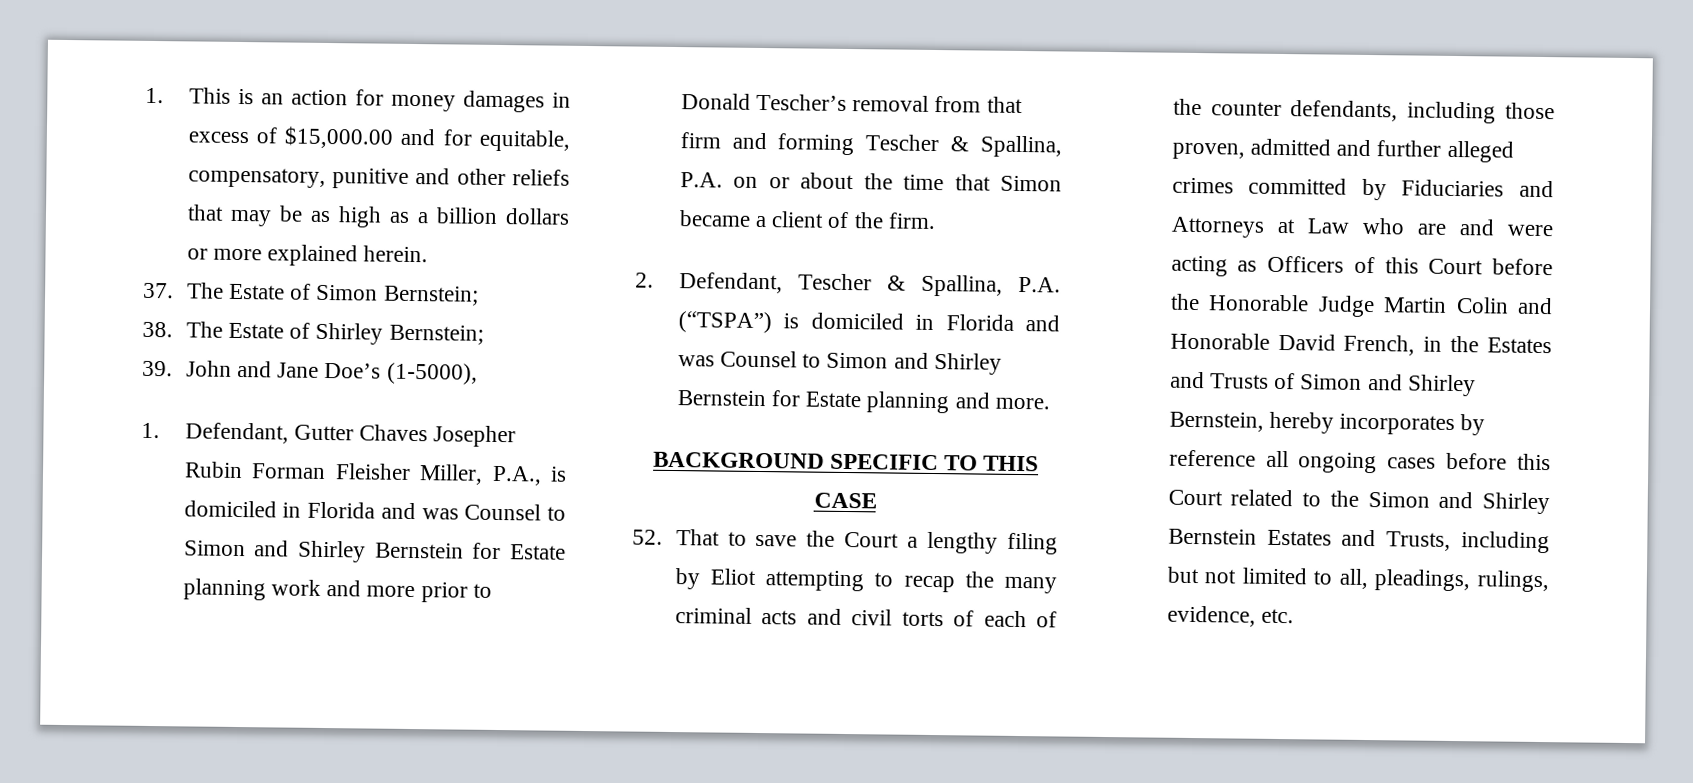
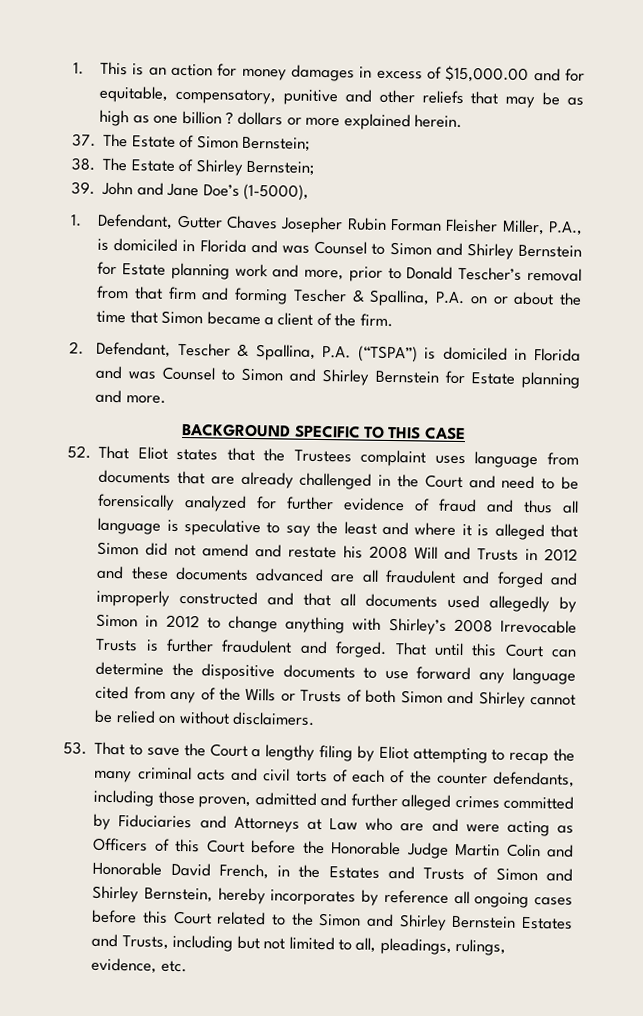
- 1. This is an action for money damages in excess of $15,000.00 and for equitable, compensatory, punitive and other reliefs that may be as high as a billion dollars or more explained herein.
+ 1. This is an action for money damages in excess of $15,000.00 and for equitable, compensatory, punitive and other reliefs that may be as high as one billion ? dollars or more explained herein.
- 1. Defendant, Gutter Chaves Josepher Rubin Forman Fleisher Miller, P.A., is domiciled in Florida and was Counsel to Simon and Shirley Bernstein for Estate planning work and more prior to Donald Tescher’s removal from that firm and forming Tescher & Spallina, P.A. on or about the time that Simon became a client of the firm.
+ 1. Defendant, Gutter Chaves Josepher Rubin Forman Fleisher Miller, P.A., is domiciled in Florida and was Counsel to Simon and Shirley Bernstein for Estate planning work and more, prior to Donald Tescher’s removal from that firm and forming Tescher & Spallina, P.A. on or about the time that Simon became a client of the firm.
- 52. That to save the Court a lengthy filing by Eliot attempting to recap the many criminal acts and civil torts of each of the counter defendants, including those proven, admitted and further alleged crimes committed by Fiduciaries and Attorneys at Law who are and were acting as Officers of this Court before the Honorable Judge Martin Colin and Honorable David French, in the Estates and Trusts of Simon and Shirley Bernstein, hereby incorporates by reference all ongoing cases before this Court related to the Simon and Shirley Bernstein Estates and Trusts, including but not limited to all, pleadings, rulings, evidence, etc.
+ 52. That Eliot states that the Trustees complaint uses language from documents that are already challenged in the Court and need to be forensically analyzed for further evidence of fraud and thus all language is speculative to say the least and where it is alleged that Simon did not amend and restate his 2008 Will and Trusts in 2012 and these documents advanced are all fraudulent and forged and improperly constructed and that all documents used allegedly by Simon in 2012 to change anything with Shirley’s 2008 Irrevocable Trusts is further fraudulent and forged. That until this Court can determine the dispositive documents to use forward any language cited from any of the Wills or Trusts of both Simon and Shirley cannot be relied on without disclaimers.
+ 53. That to save the Court a lengthy filing by Eliot attempting to recap the many criminal acts and civil torts of each of the counter defendants, including those proven, admitted and further alleged crimes committed by Fiduciaries and Attorneys at Law who are and were acting as Officers of this Court before the Honorable Judge Martin Colin and Honorable David French, in the Estates and Trusts of Simon and Shirley Bernstein, hereby incorporates by reference all ongoing cases before this Court related to the Simon and Shirley Bernstein Estates and Trusts, including but not limited to all, pleadings, rulings, evidence, etc.

